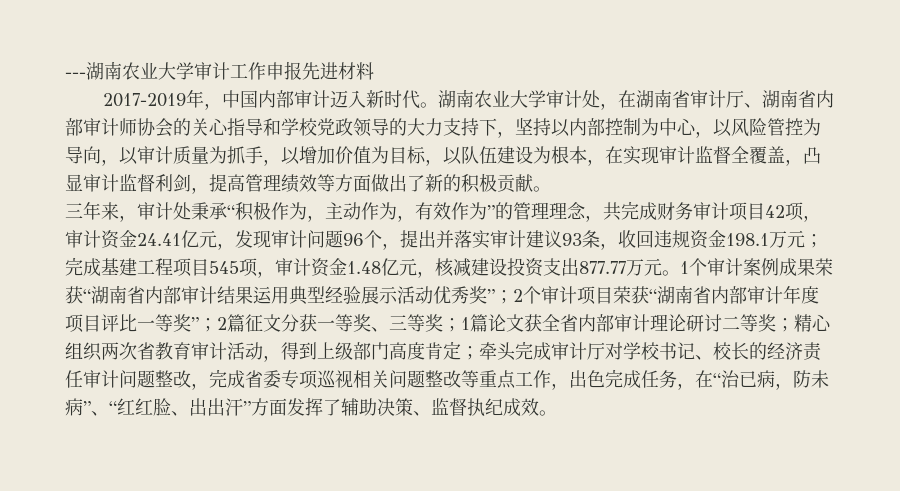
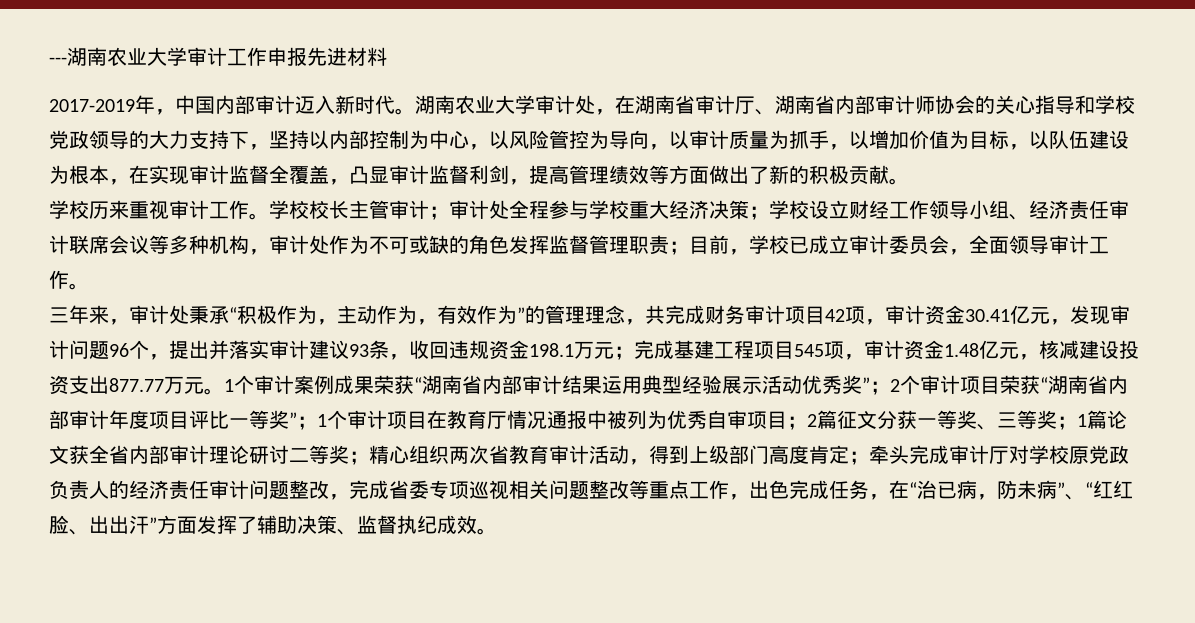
+ 学校历来重视审计工作。学校校长主管审计；审计处全程参与学校重大经济决策；学校设立财经工作领导小组、经济责任审计联席会议等多种机构，审计处作为不可或缺的角色发挥监督管理职责；目前，学校已成立审计委员会，全面领导审计工作。
- 三年来，审计处秉承“积极作为，主动作为，有效作为”的管理理念，共完成财务审计项目42项，审计资金24.41亿元，发现审计问题96个，提出并落实审计建议93条，收回违规资金198.1万元；
+ 三年来，审计处秉承“积极作为，主动作为，有效作为”的管理理念，共完成财务审计项目42项，审计资金30.41亿元，发现审计问题96个，提出并落实审计建议93条，收回违规资金198.1万元；
+ 1个审计项目在教育厅情况通报中被列为优秀自审项目；
- 牵头完成审计厅对学校书记、校长的经济责任审计问题整改，完成省委专项巡视相关问题整改等重点工作，出色完成任务，在“治已病，防未病”、“红红脸、出出汗”方面发挥了辅助决策、监督执纪成效。
+ 牵头完成审计厅对学校原党政负责人的经济责任审计问题整改，完成省委专项巡视相关问题整改等重点工作，出色完成任务，在“治已病，防未病”、“红红脸、出出汗”方面发挥了辅助决策、监督执纪成效。

